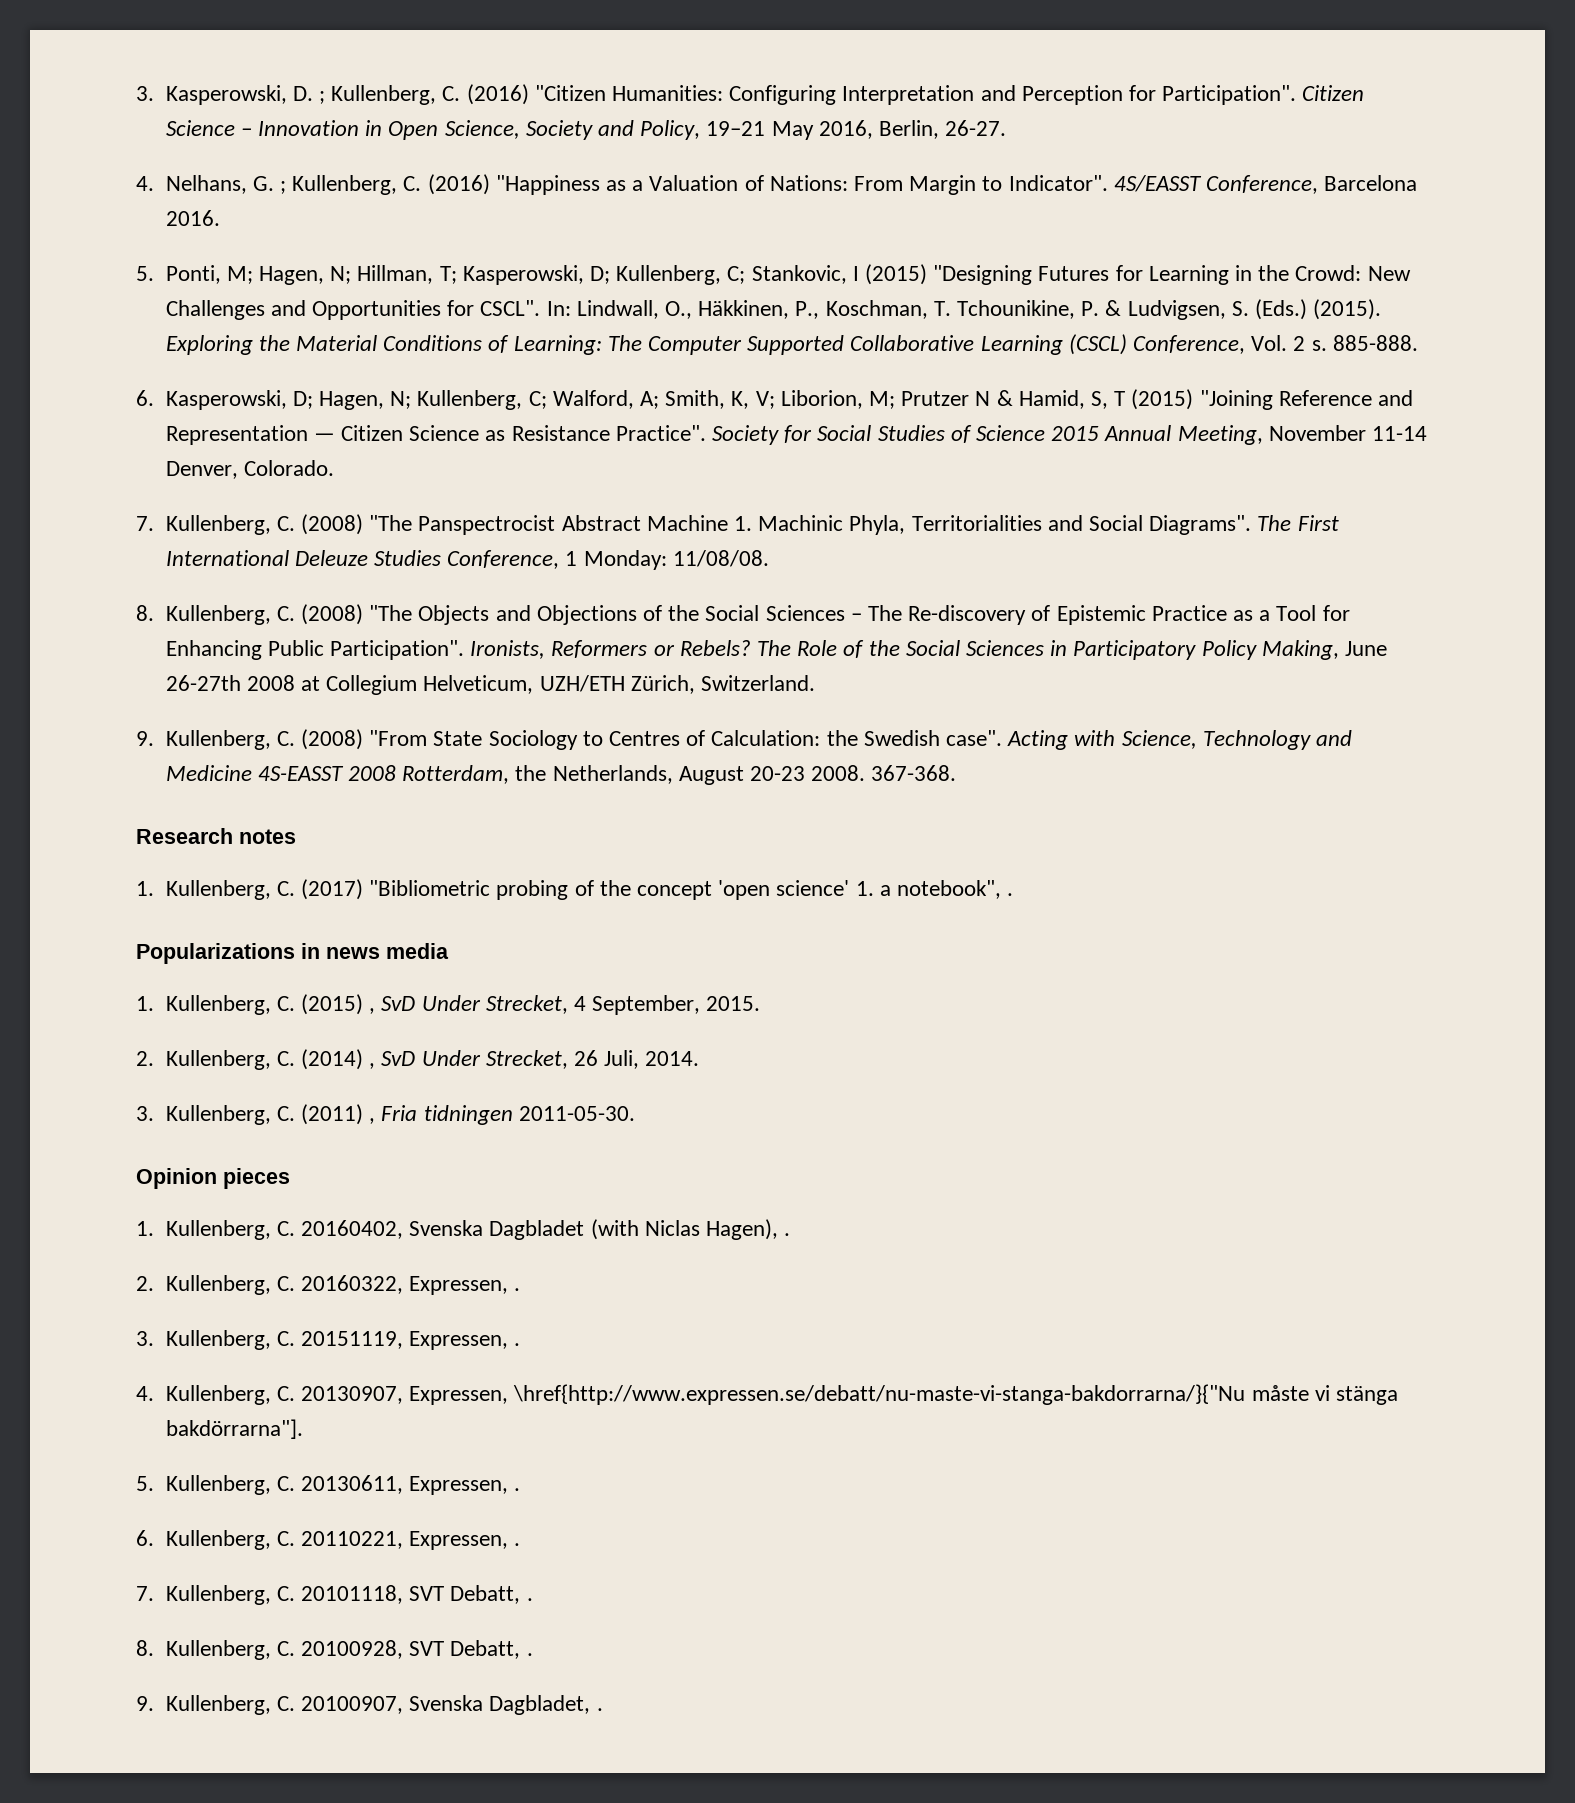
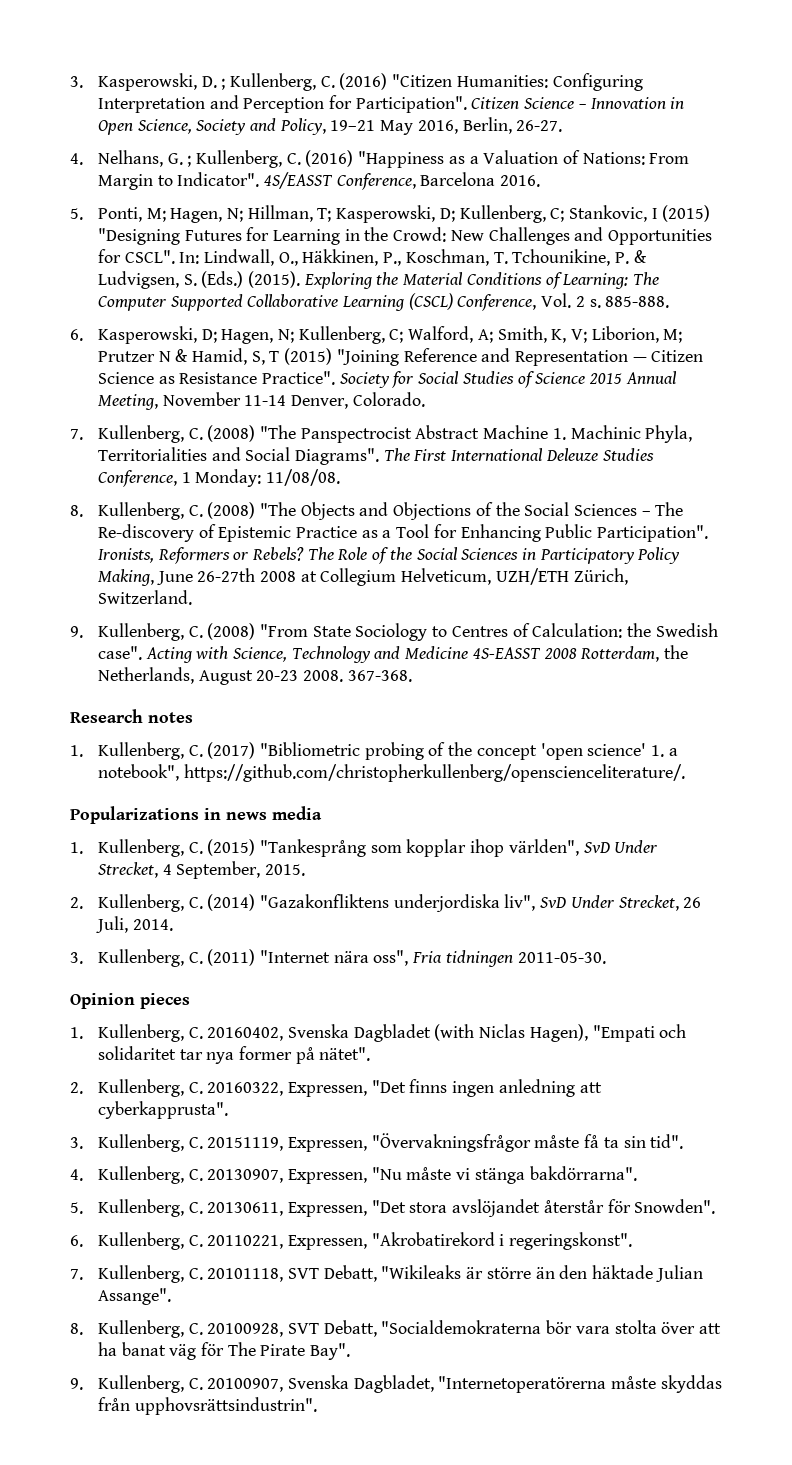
- 1. Kullenberg, C. (2017) "Bibliometric probing of the concept 'open science' 1. a notebook", .
+ 1. Kullenberg, C. (2017) "Bibliometric probing of the concept 'open science' 1. a notebook", https://github.com/christopherkullenberg/openscienceliterature/.
- 1. Kullenberg, C. (2015) , SvD Under Strecket, 4 September, 2015.
+ 1. Kullenberg, C. (2015) "Tankesprång som kopplar ihop världen", SvD Under Strecket, 4 September, 2015.
- 2. Kullenberg, C. (2014) , SvD Under Strecket, 26 Juli, 2014.
+ 2. Kullenberg, C. (2014) "Gazakonfliktens underjordiska liv", SvD Under Strecket, 26 Juli, 2014.
- 3. Kullenberg, C. (2011) , Fria tidningen 2011-05-30.
+ 3. Kullenberg, C. (2011) "Internet nära oss", Fria tidningen 2011-05-30.
- 1. Kullenberg, C. 20160402, Svenska Dagbladet (with Niclas Hagen), .
+ 1. Kullenberg, C. 20160402, Svenska Dagbladet (with Niclas Hagen), "Empati och solidaritet tar nya former på nätet".
- 2. Kullenberg, C. 20160322, Expressen, .
+ 2. Kullenberg, C. 20160322, Expressen, "Det finns ingen anledning att cyberkapprusta".
- 3. Kullenberg, C. 20151119, Expressen, .
+ 3. Kullenberg, C. 20151119, Expressen, "Övervakningsfrågor måste få ta sin tid".
- 4. Kullenberg, C. 20130907, Expressen, \href{http://www.expressen.se/debatt/nu-maste-vi-stanga-bakdorrarna/}{"Nu måste vi stänga bakdörrarna"].
+ 4. Kullenberg, C. 20130907, Expressen, "Nu måste vi stänga bakdörrarna".
- 5. Kullenberg, C. 20130611, Expressen, .
+ 5. Kullenberg, C. 20130611, Expressen, "Det stora avslöjandet återstår för Snowden".
- 6. Kullenberg, C. 20110221, Expressen, .
+ 6. Kullenberg, C. 20110221, Expressen, "Akrobatirekord i regeringskonst".
- 7. Kullenberg, C. 20101118, SVT Debatt, .
+ 7. Kullenberg, C. 20101118, SVT Debatt, "Wikileaks är större än den häktade Julian Assange".
- 8. Kullenberg, C. 20100928, SVT Debatt, .
+ 8. Kullenberg, C. 20100928, SVT Debatt, "Socialdemokraterna bör vara stolta över att ha banat väg för The Pirate Bay".
- 9. Kullenberg, C. 20100907, Svenska Dagbladet, .
+ 9. Kullenberg, C. 20100907, Svenska Dagbladet, "Internetoperatörerna måste skyddas från upphovsrättsindustrin".

